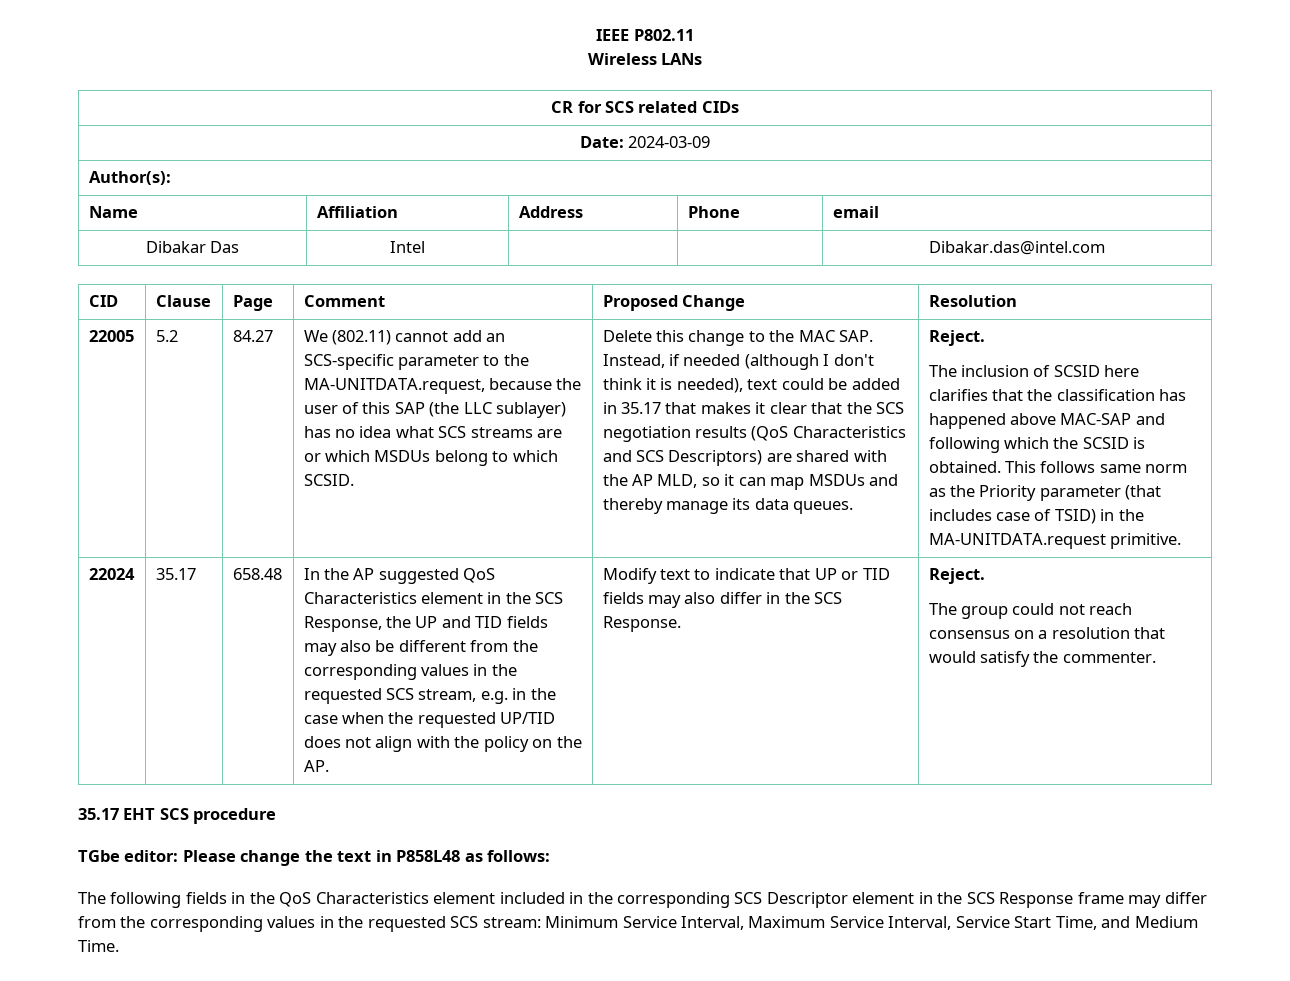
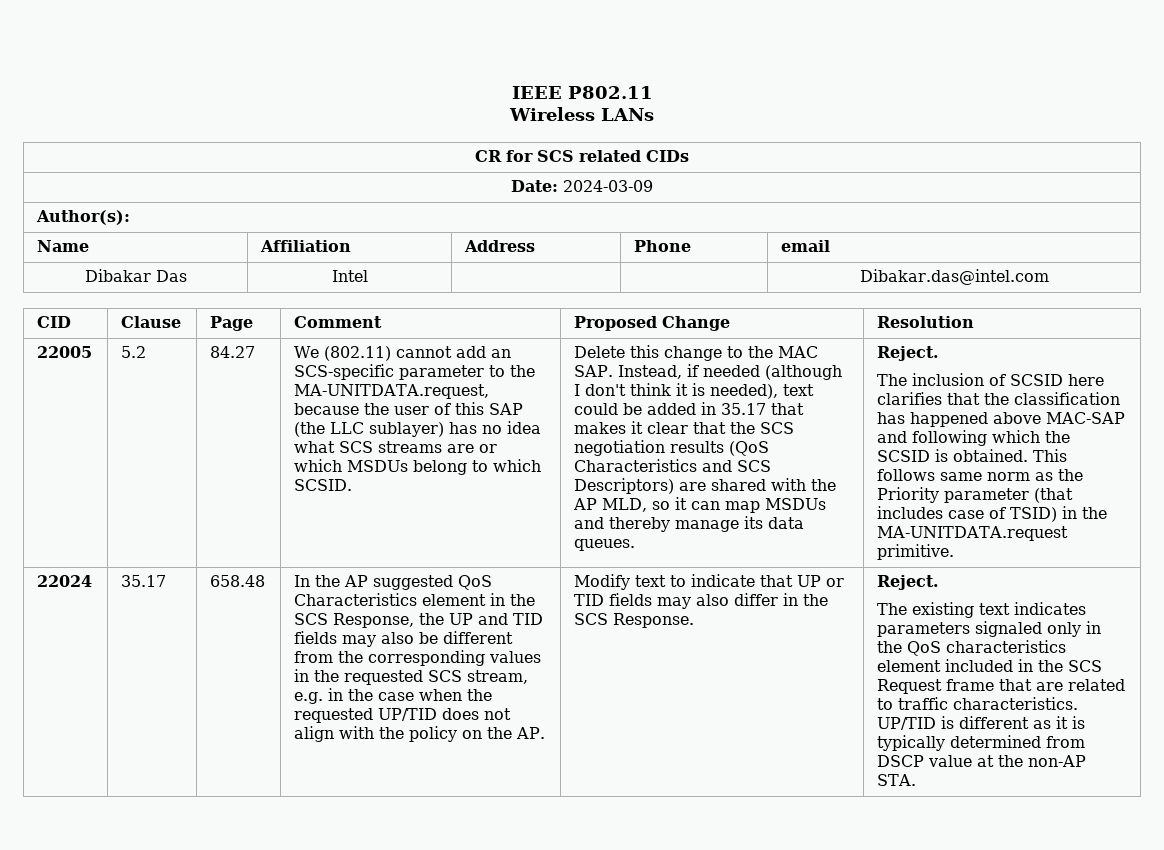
- The group could not reach consensus on a resolution that would satisfy the commenter.
- 35.17 EHT SCS procedure
- TGbe editor: Please change the text in P858L48 as follows:
- The following fields in the QoS Characteristics element included in the corresponding SCS Descriptor element in the SCS Response frame may differ from the corresponding values in the requested SCS stream: Minimum Service Interval, Maximum Service Interval, Service Start Time, and Medium Time.
+ The existing text indicates parameters signaled only in the QoS characteristics element included in the SCS Request frame that are related to traffic characteristics. UP/TID is different as it is typically determined from DSCP value at the non-AP STA.

